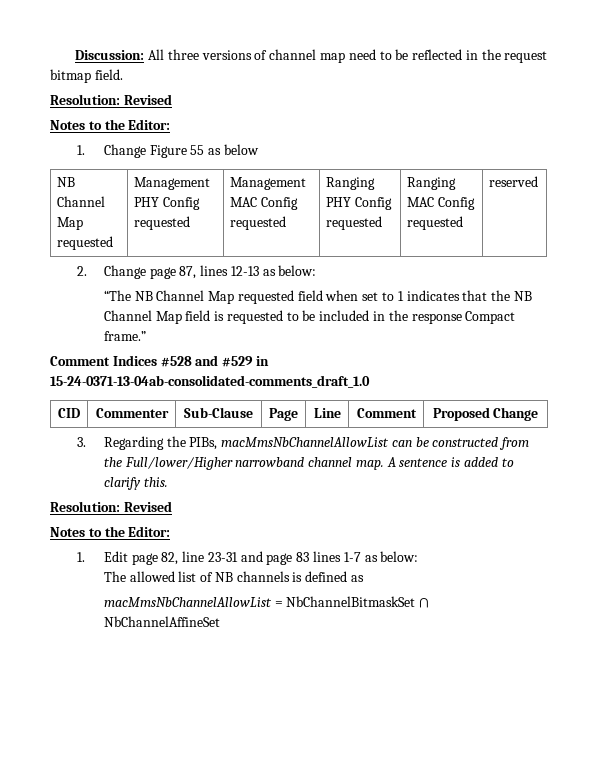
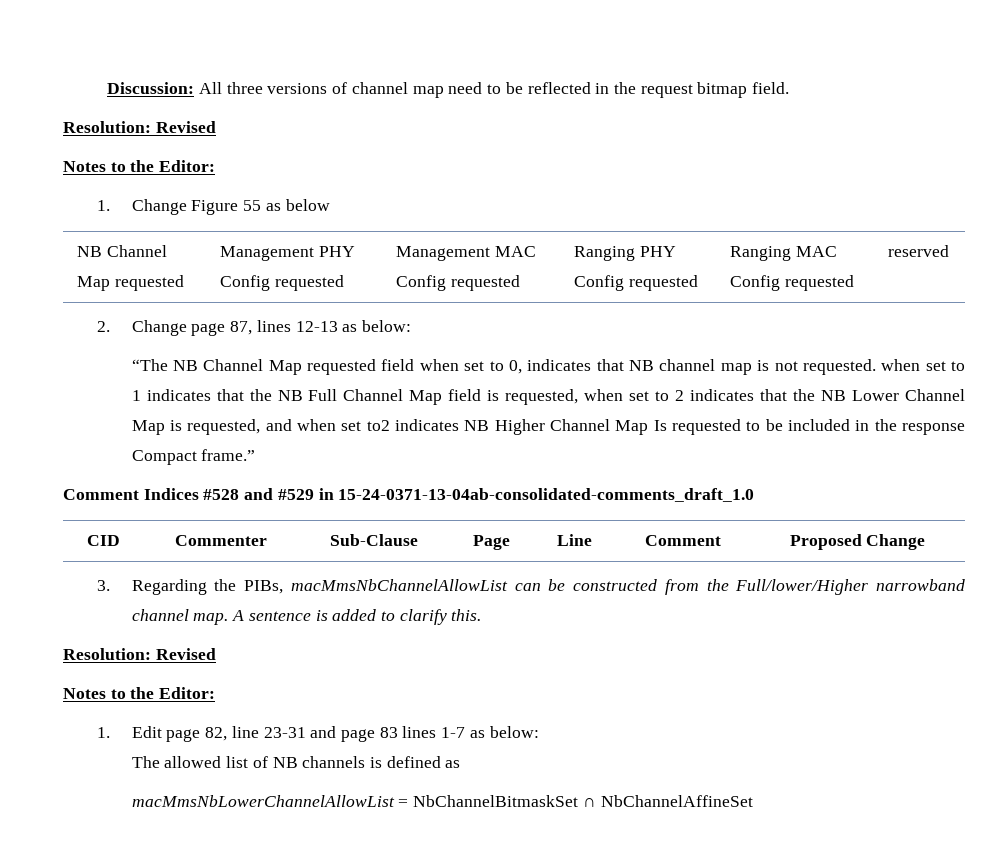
- “The NB Channel Map requested field when set to 1 indicates that the NB Channel Map field is requested to be included in the response Compact frame.”
+ “The NB Channel Map requested field when set to 0, indicates that NB channel map is not requested. when set to 1 indicates that the NB Full Channel Map field is requested, when set to 2 indicates that the NB Lower Channel Map is requested, and when set to2 indicates NB Higher Channel Map Is requested to be included in the response Compact frame.”
- macMmsNbChannelAllowList = NbChannelBitmaskSet ∩ NbChannelAffineSet
+ macMmsNbLowerChannelAllowList = NbChannelBitmaskSet ∩ NbChannelAffineSet

